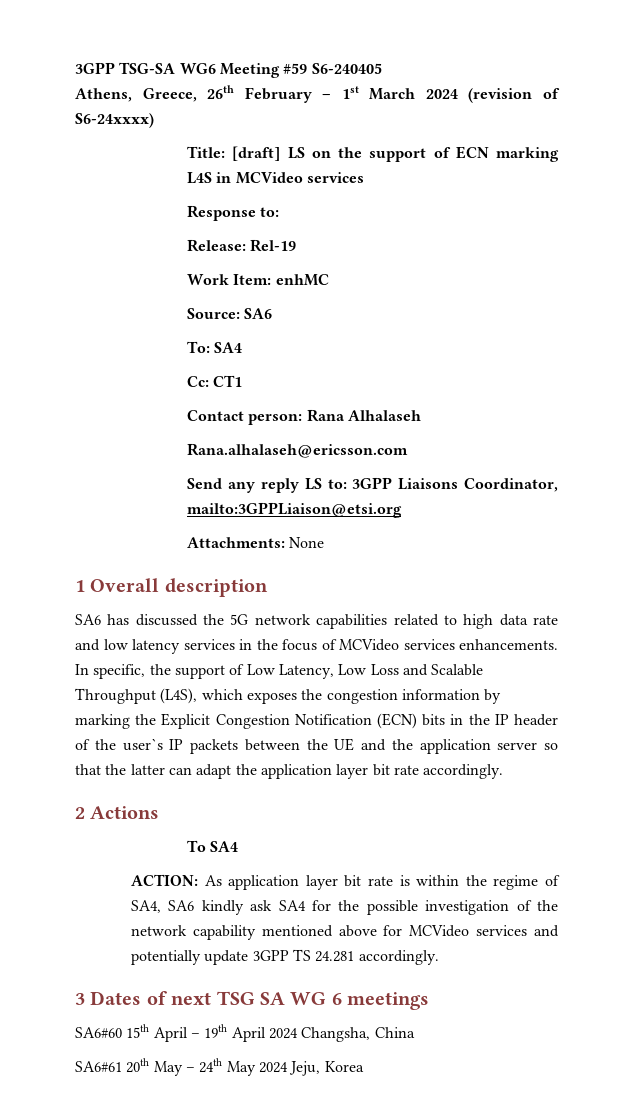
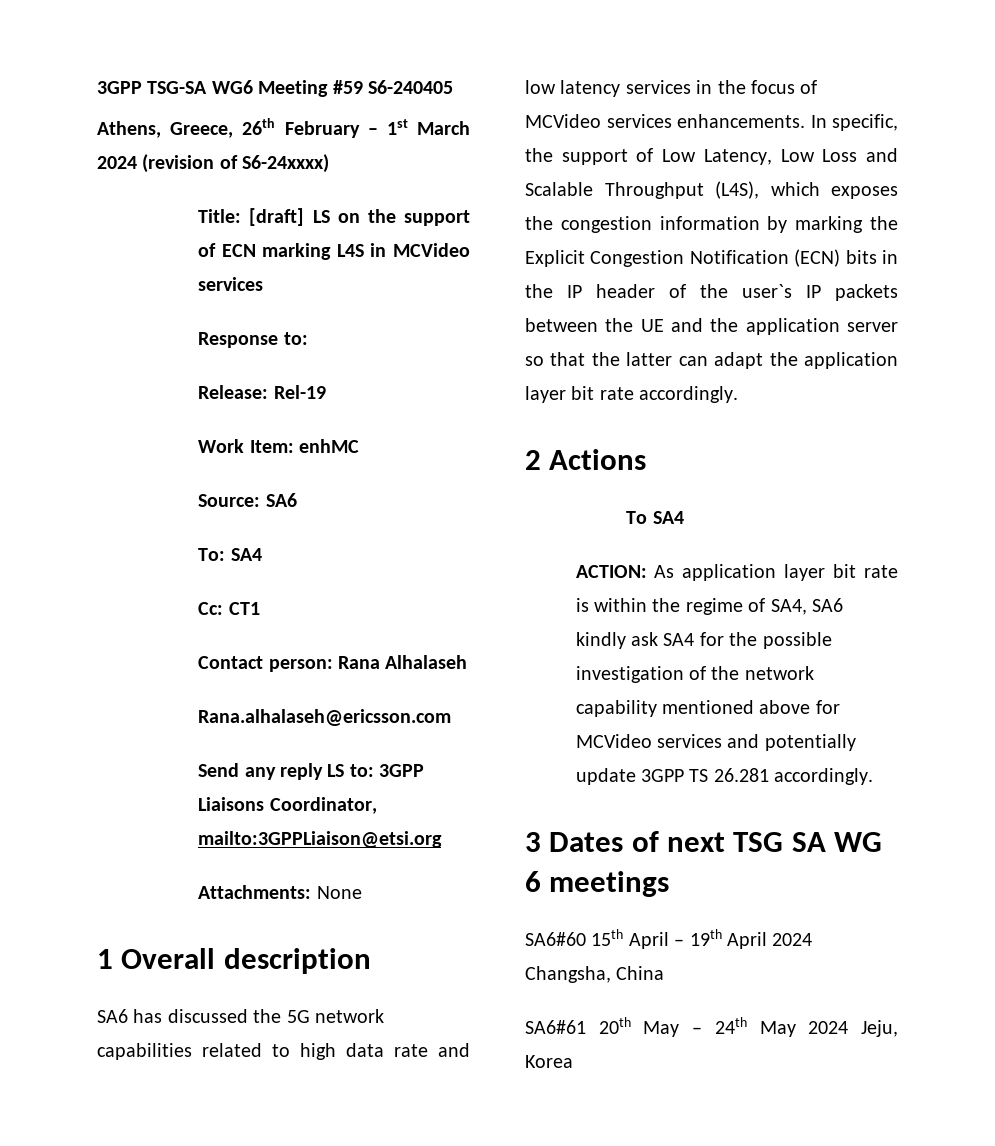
- ACTION: As application layer bit rate is within the regime of SA4, SA6 kindly ask SA4 for the possible investigation of the network capability mentioned above for MCVideo services and potentially update 3GPP TS 24.281 accordingly.
+ ACTION: As application layer bit rate is within the regime of SA4, SA6 kindly ask SA4 for the possible investigation of the network capability mentioned above for MCVideo services and potentially update 3GPP TS 26.281 accordingly.

